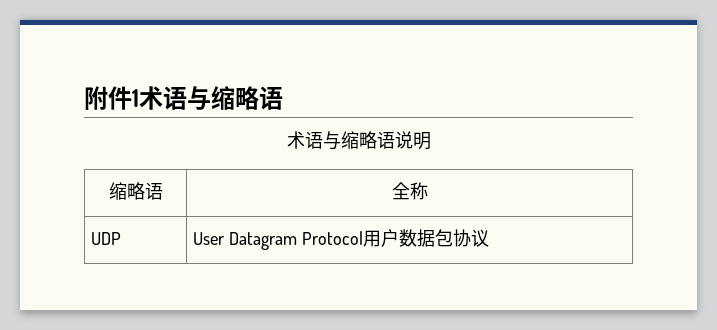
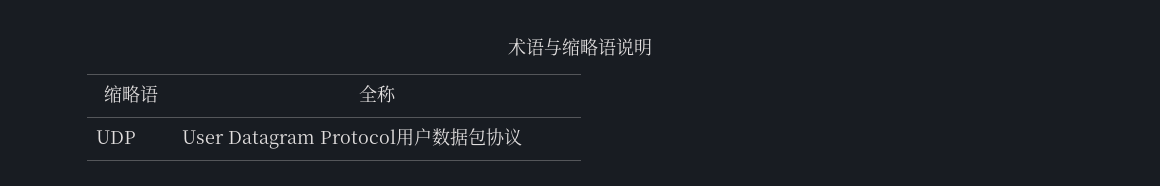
- 附件1术语与缩略语

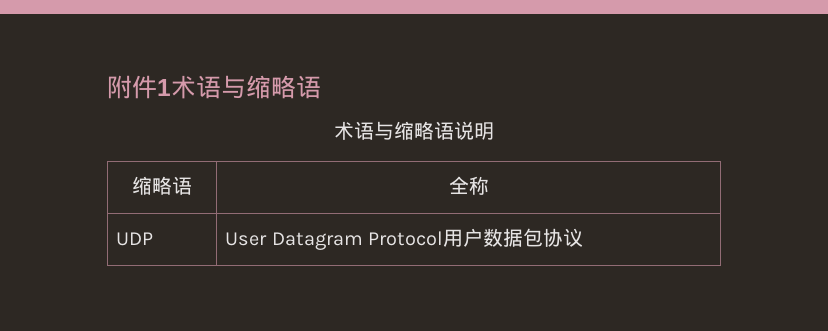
+ 附件1术语与缩略语

